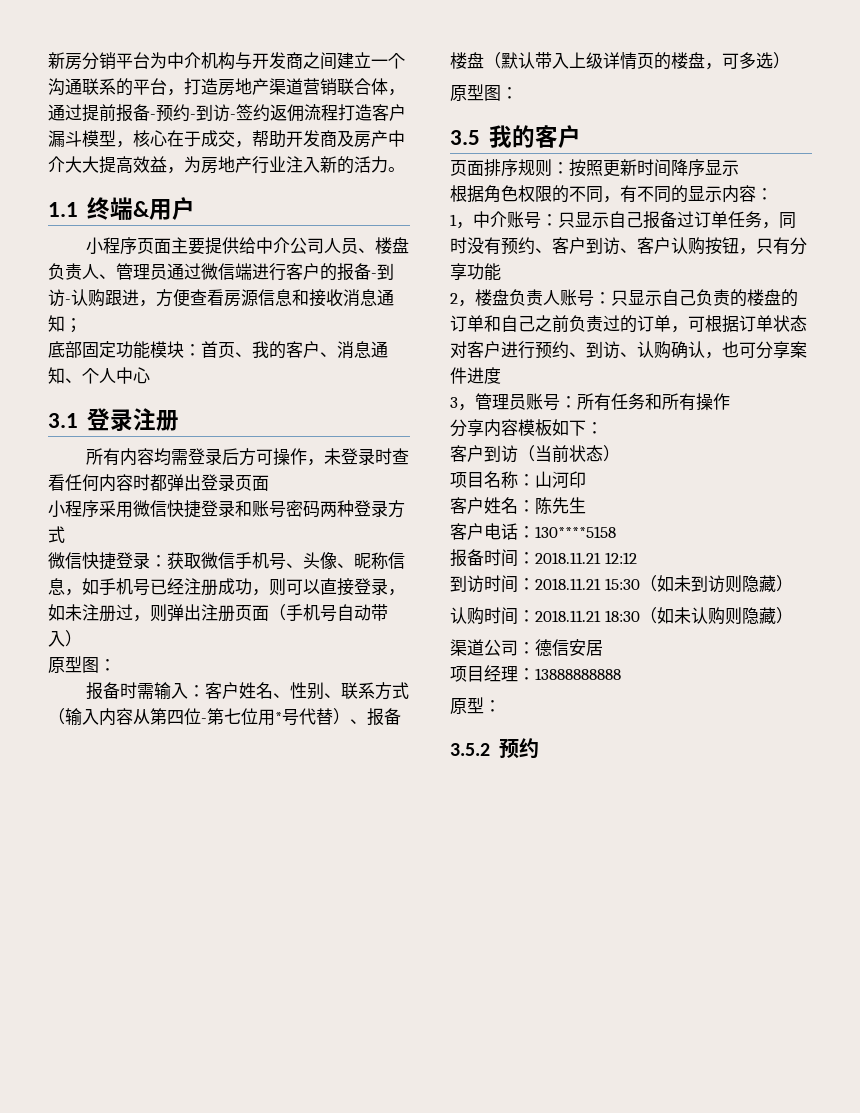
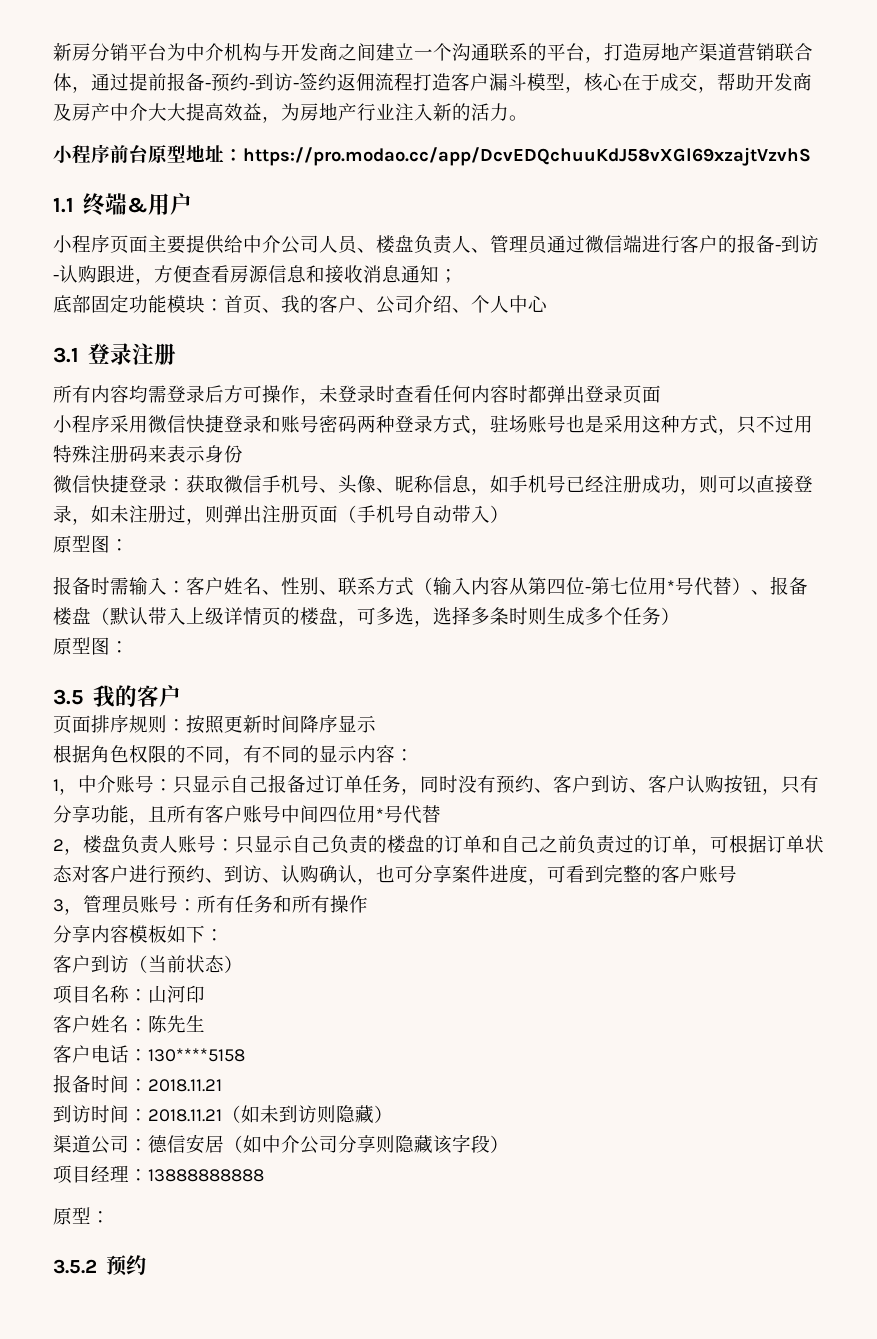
+ 小程序前台原型地址：https://pro.modao.cc/app/DcvEDQchuuKdJ58vXGl69xzajtVzvhS
- 底部固定功能模块：首页、我的客户、消息通知、个人中心
+ 底部固定功能模块：首页、我的客户、公司介绍、个人中心
- 小程序采用微信快捷登录和账号密码两种登录方式
+ 小程序采用微信快捷登录和账号密码两种登录方式，驻场账号也是采用这种方式，只不过用特殊注册码来表示身份
- 报备时需输入：客户姓名、性别、联系方式（输入内容从第四位-第七位用*号代替）、报备楼盘（默认带入上级详情页的楼盘，可多选）
+ 报备时需输入：客户姓名、性别、联系方式（输入内容从第四位-第七位用*号代替）、报备楼盘（默认带入上级详情页的楼盘，可多选，选择多条时则生成多个任务）
- 1，中介账号：只显示自己报备过订单任务，同时没有预约、客户到访、客户认购按钮，只有分享功能
+ 1，中介账号：只显示自己报备过订单任务，同时没有预约、客户到访、客户认购按钮，只有分享功能，且所有客户账号中间四位用*号代替
- 2，楼盘负责人账号：只显示自己负责的楼盘的订单和自己之前负责过的订单，可根据订单状态对客户进行预约、到访、认购确认，也可分享案件进度
+ 2，楼盘负责人账号：只显示自己负责的楼盘的订单和自己之前负责过的订单，可根据订单状态对客户进行预约、到访、认购确认，也可分享案件进度，可看到完整的客户账号
- 报备时间：2018.11.21 12:12
+ 报备时间：2018.11.21
- 到访时间：2018.11.21 15:30（如未到访则隐藏）
+ 到访时间：2018.11.21（如未到访则隐藏）
- 认购时间：2018.11.21 18:30（如未认购则隐藏）
- 渠道公司：德信安居
+ 渠道公司：德信安居（如中介公司分享则隐藏该字段）

